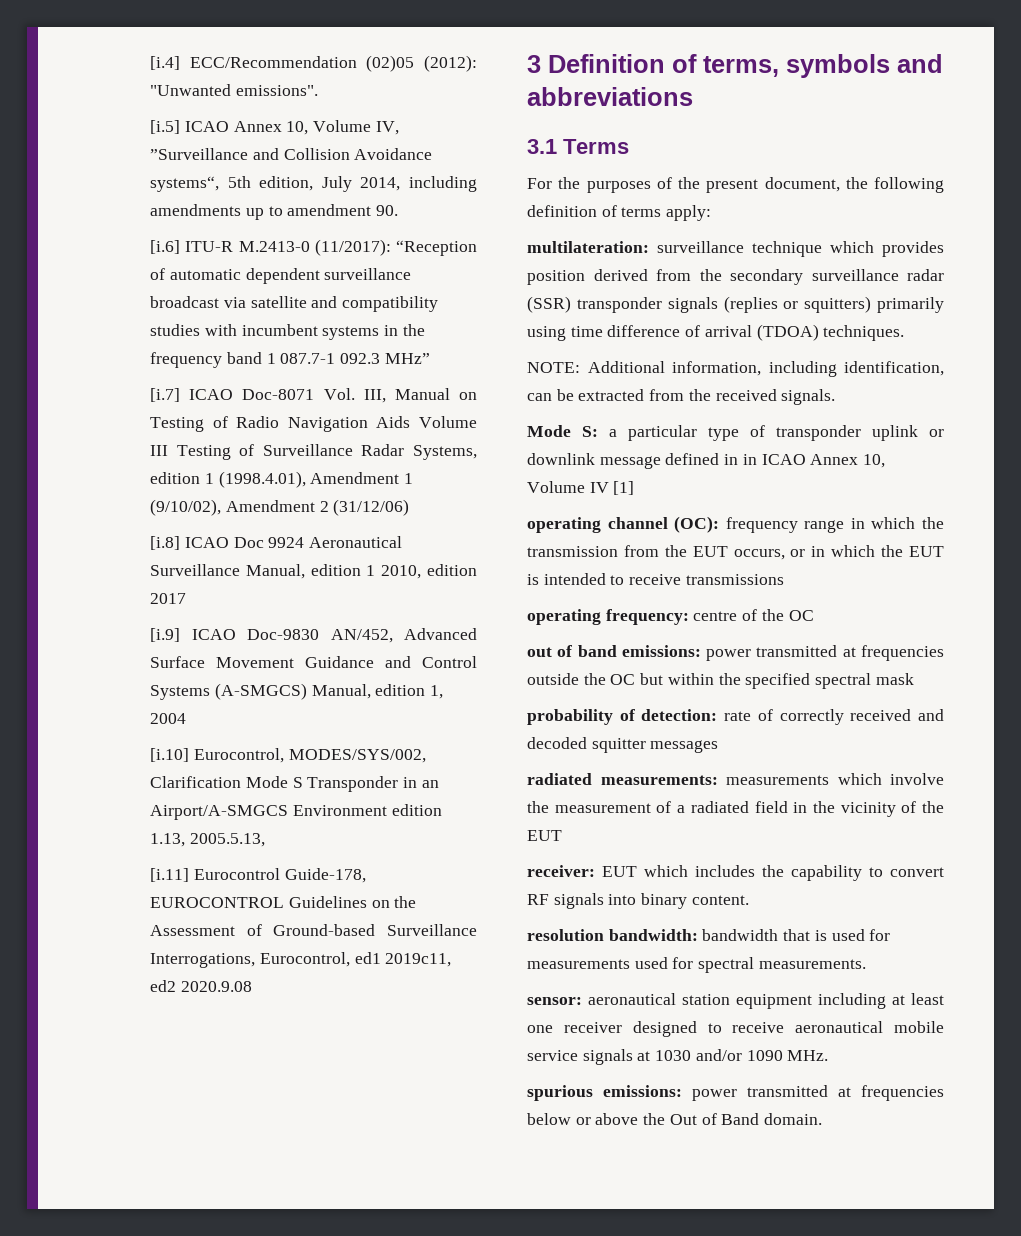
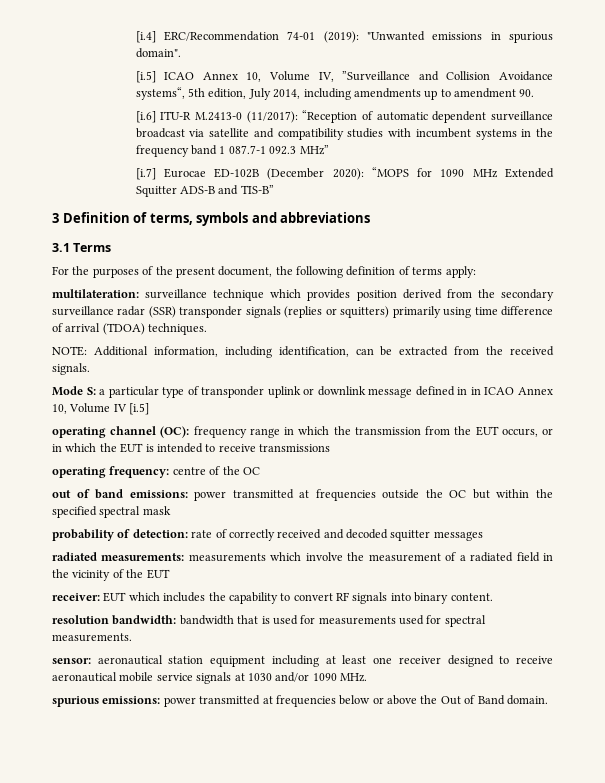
- [i.4] ECC/Recommendation (02)05 (2012): "Unwanted emissions".
+ [i.4] ERC/Recommendation 74-01 (2019): "Unwanted emissions in spurious domain".
- [i.7] ICAO Doc-8071 Vol. III, Manual on Testing of Radio Navigation Aids Volume III Testing of Surveillance Radar Systems, edition 1 (1998.4.01), Amendment 1 (9/10/02), Amendment 2 (31/12/06)
- [i.8] ICAO Doc 9924 Aeronautical Surveillance Manual, edition 1 2010, edition 2017
- [i.9] ICAO Doc-9830 AN/452, Advanced Surface Movement Guidance and Control Systems (A-SMGCS) Manual, edition 1, 2004
- [i.10] Eurocontrol, MODES/SYS/002, Clarification Mode S Transponder in an Airport/A-SMGCS Environment edition 1.13, 2005.5.13,
- [i.11] Eurocontrol Guide-178, EUROCONTROL Guidelines on the Assessment of Ground-based Surveillance Interrogations, Eurocontrol, ed1 2019c11, ed2 2020.9.08
+ [i.7] Eurocae ED-102B (December 2020): “MOPS for 1090 MHz Extended Squitter ADS-B and TIS-B”
- Mode S: a particular type of transponder uplink or downlink message defined in in ICAO Annex 10, Volume IV [1]
+ Mode S: a particular type of transponder uplink or downlink message defined in in ICAO Annex 10, Volume IV [i.5]

